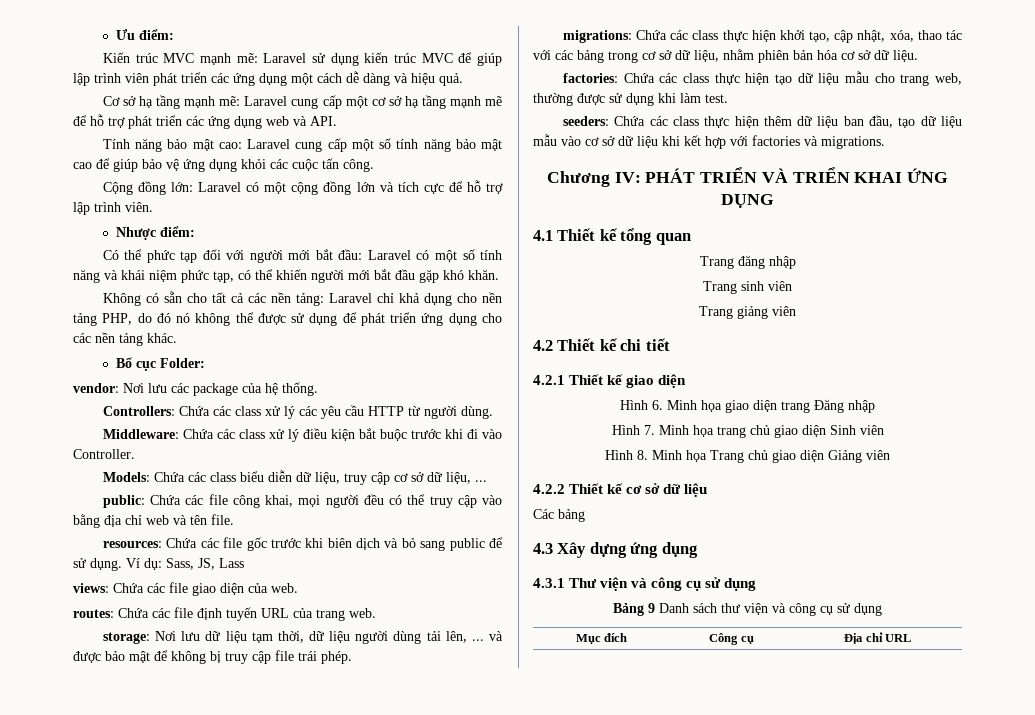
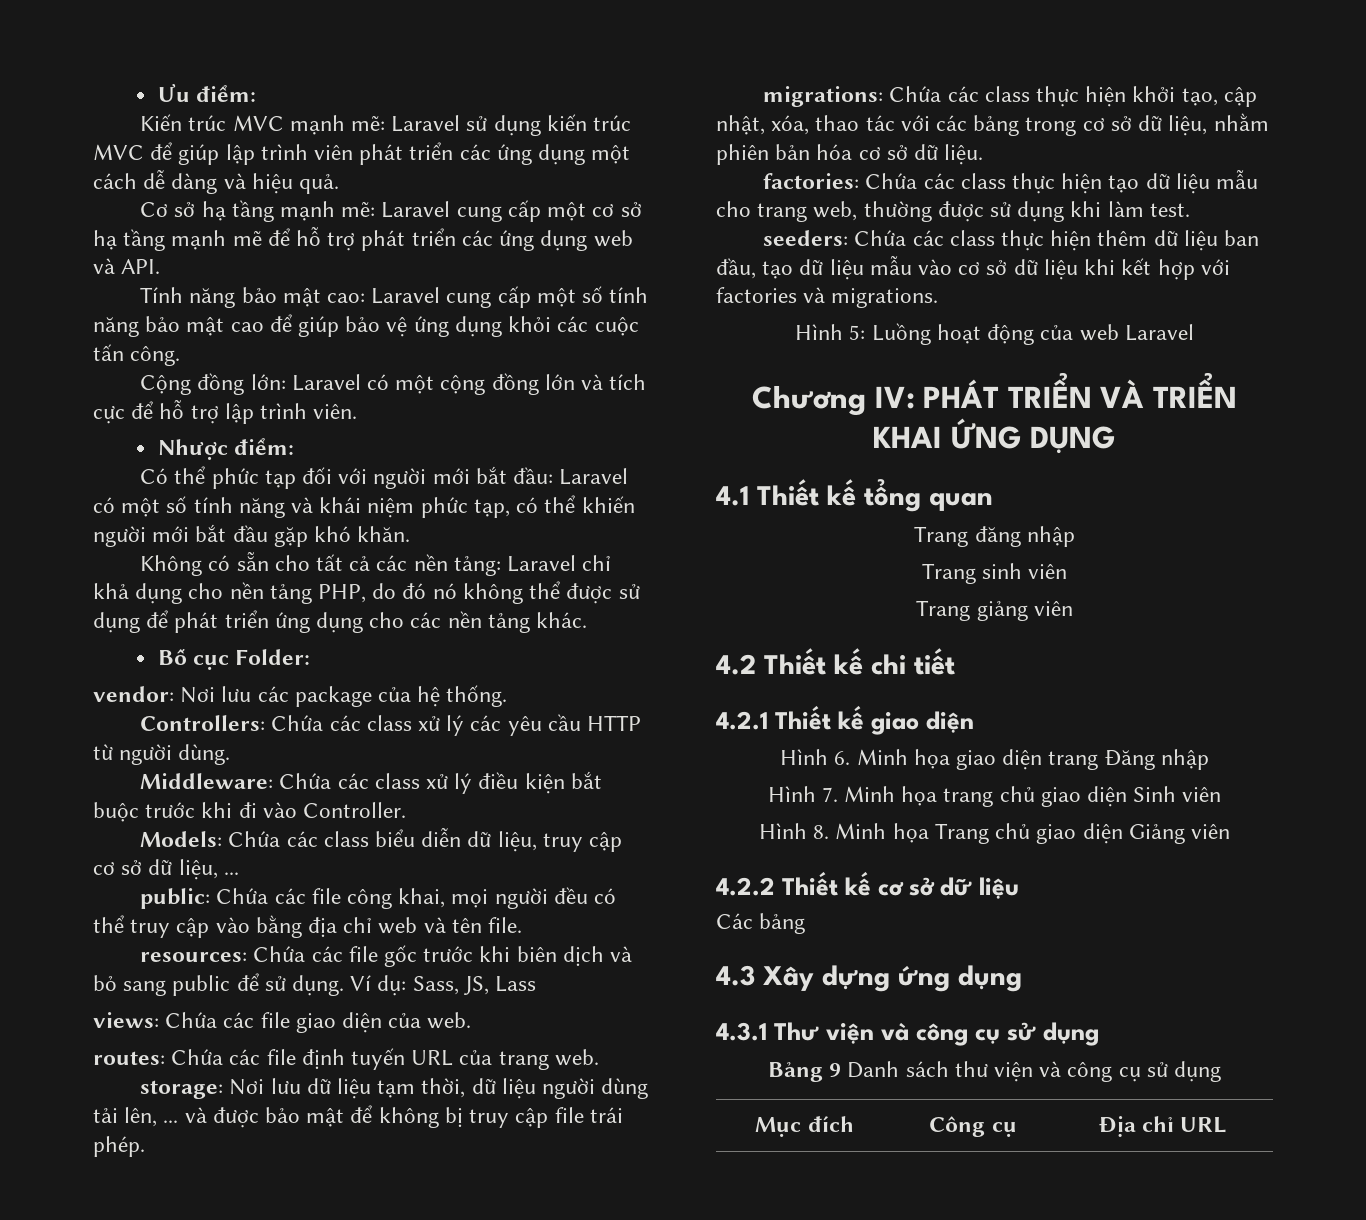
+ Hình 5: Luồng hoạt động của web Laravel

